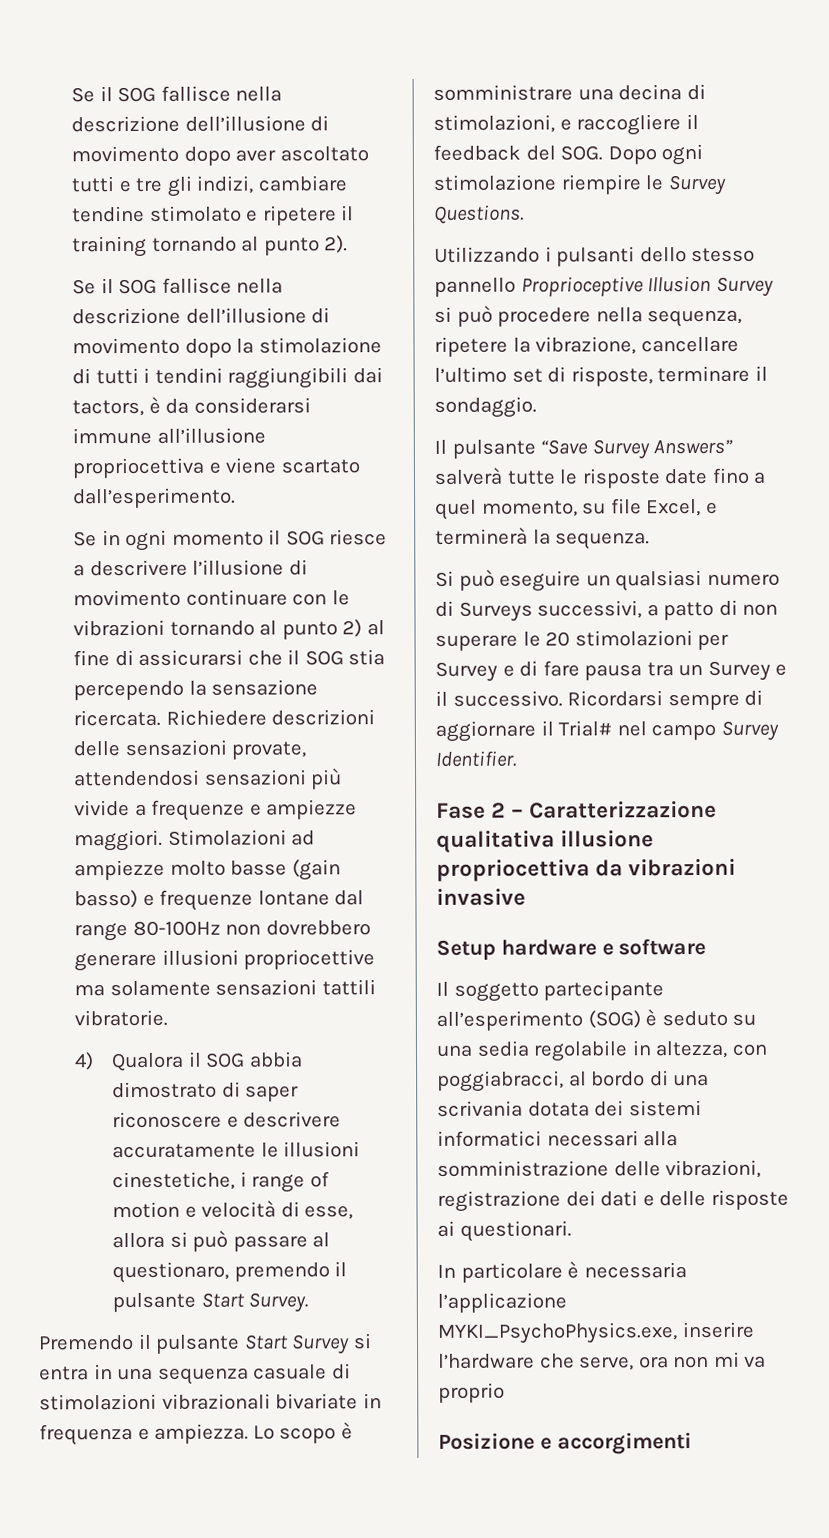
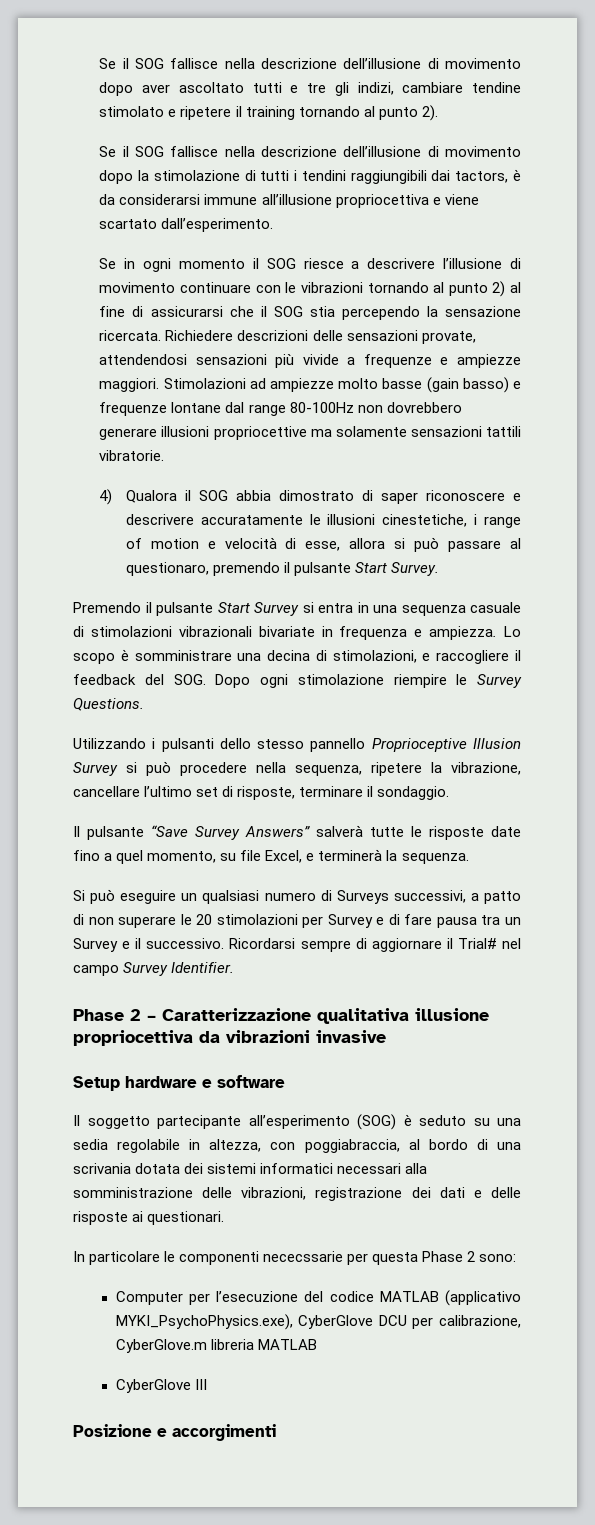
- Fase 2 – Caratterizzazione qualitativa illusione propriocettiva da vibrazioni invasive
+ Phase 2 – Caratterizzazione qualitativa illusione propriocettiva da vibrazioni invasive
- Il soggetto partecipante all’esperimento (SOG) è seduto su una sedia regolabile in altezza, con poggiabracci, al bordo di una scrivania dotata dei sistemi informatici necessari alla somministrazione delle vibrazioni, registrazione dei dati e delle risposte ai questionari.
+ Il soggetto partecipante all’esperimento (SOG) è seduto su una sedia regolabile in altezza, con poggiabraccia, al bordo di una scrivania dotata dei sistemi informatici necessari alla somministrazione delle vibrazioni, registrazione dei dati e delle risposte ai questionari.
- In particolare è necessaria l’applicazione MYKI_PsychoPhysics.exe, inserire l’hardware che serve, ora non mi va proprio
+ In particolare le componenti nececssarie per questa Phase 2 sono:
+ Computer per l’esecuzione del codice MATLAB (applicativo MYKI_PsychoPhysics.exe), CyberGlove DCU per calibrazione, CyberGlove.m libreria MATLAB
+ CyberGlove III

